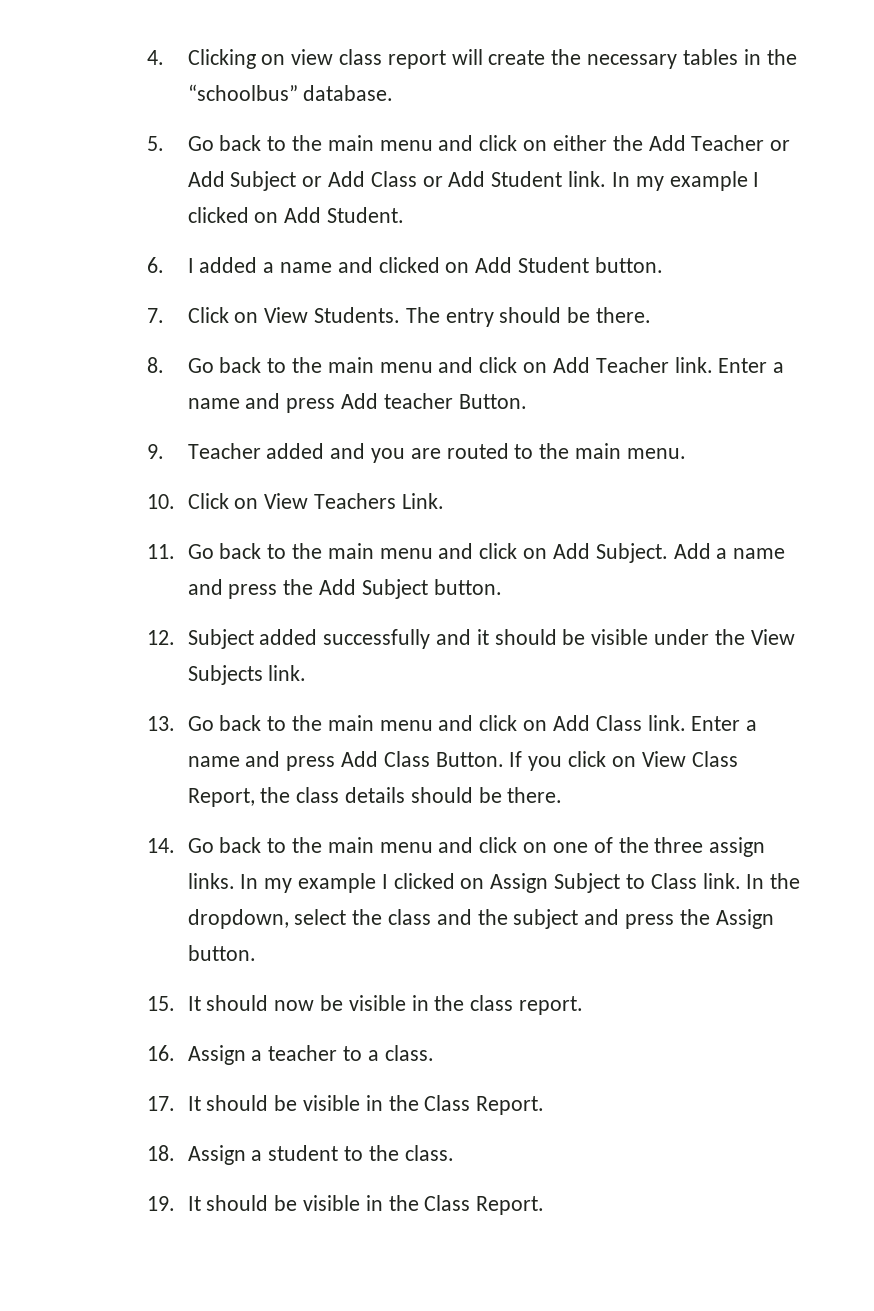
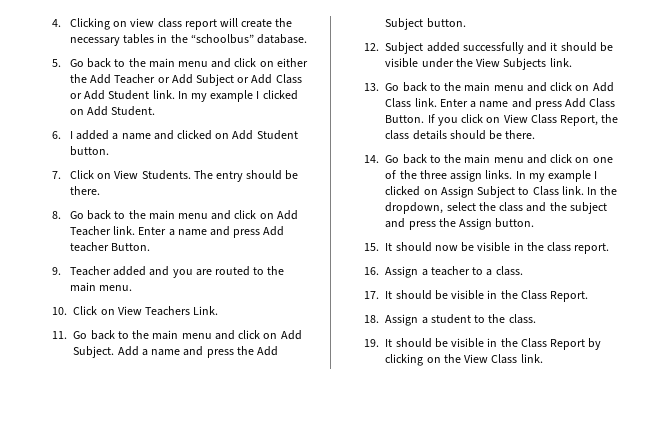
- 19. It should be visible in the Class Report.
+ 19. It should be visible in the Class Report by clicking on the View Class link.

